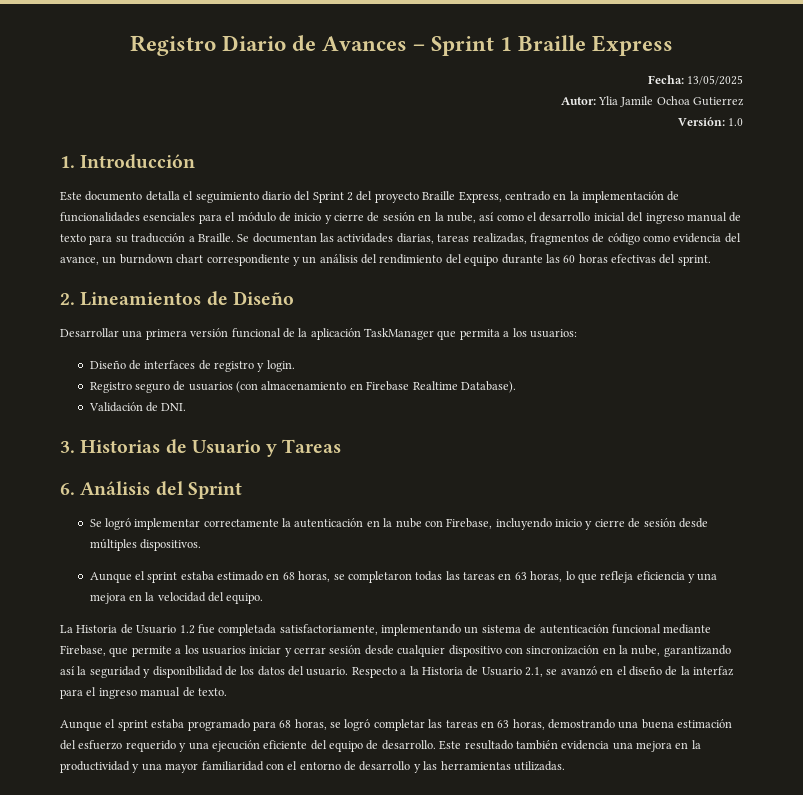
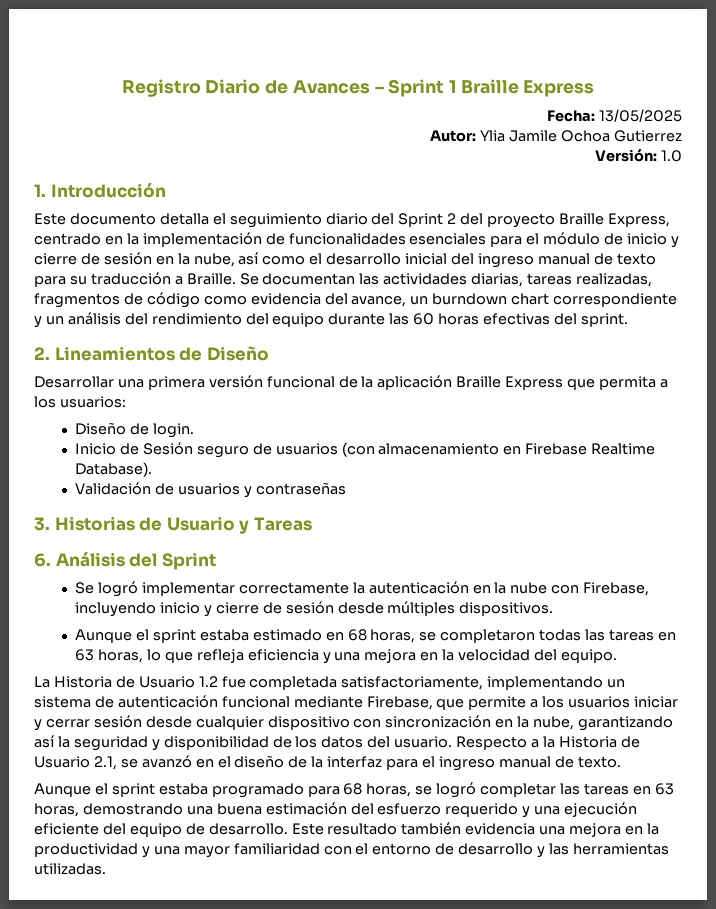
- Desarrollar una primera versión funcional de la aplicación TaskManager que permita a los usuarios:
+ Desarrollar una primera versión funcional de la aplicación Braille Express que permita a los usuarios:
- Diseño de interfaces de registro y login.
- Registro seguro de usuarios (con almacenamiento en Firebase Realtime Database).
+ Diseño de login.
+ Inicio de Sesión seguro de usuarios (con almacenamiento en Firebase Realtime Database).
- Validación de DNI.
+ Validación de usuarios y contraseñas

